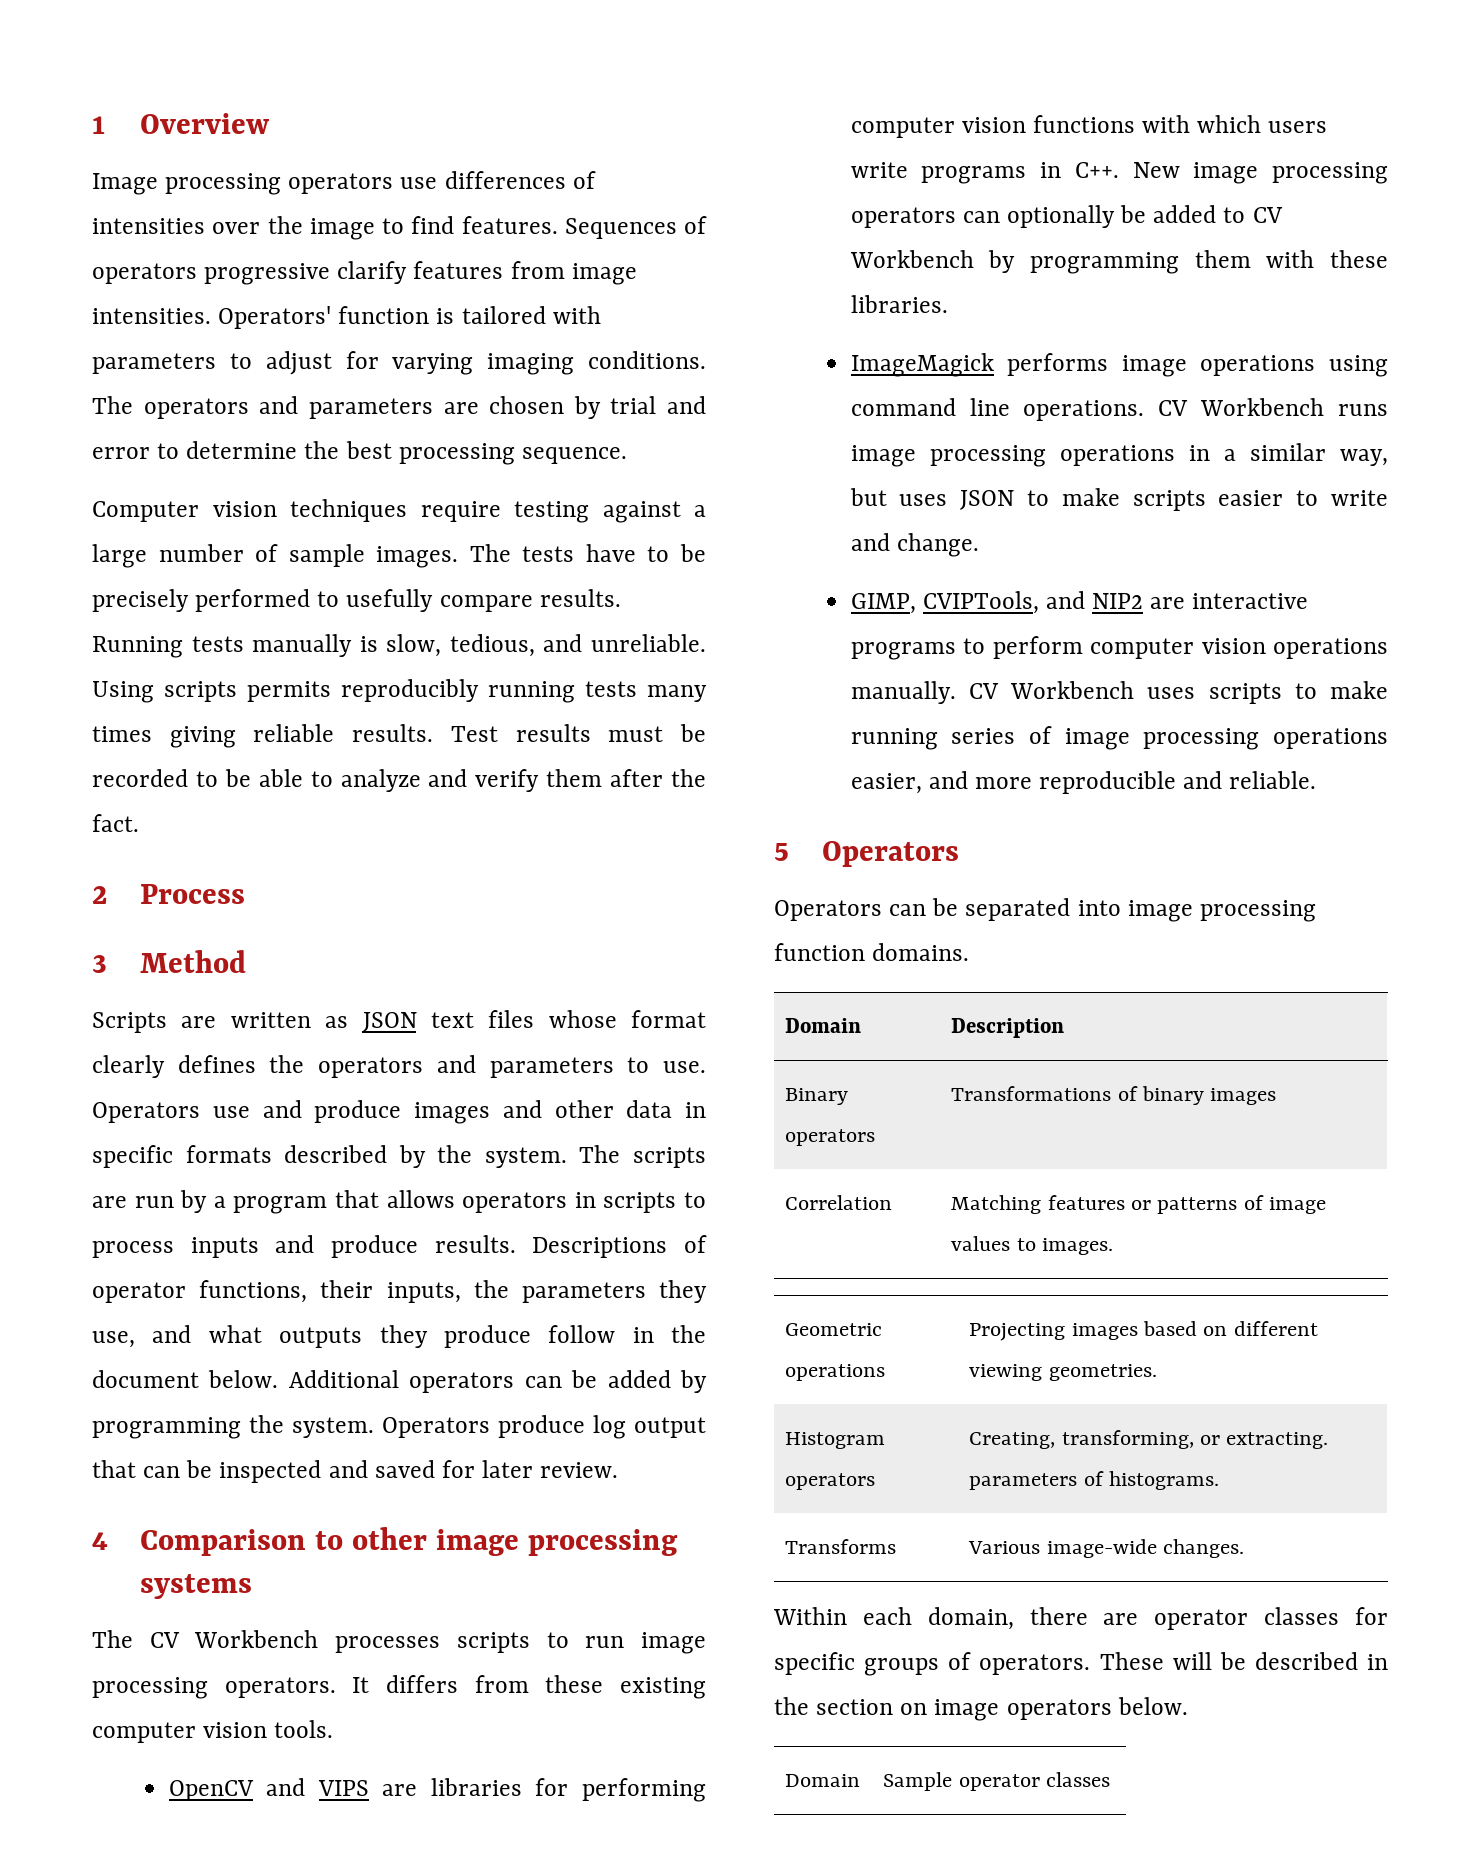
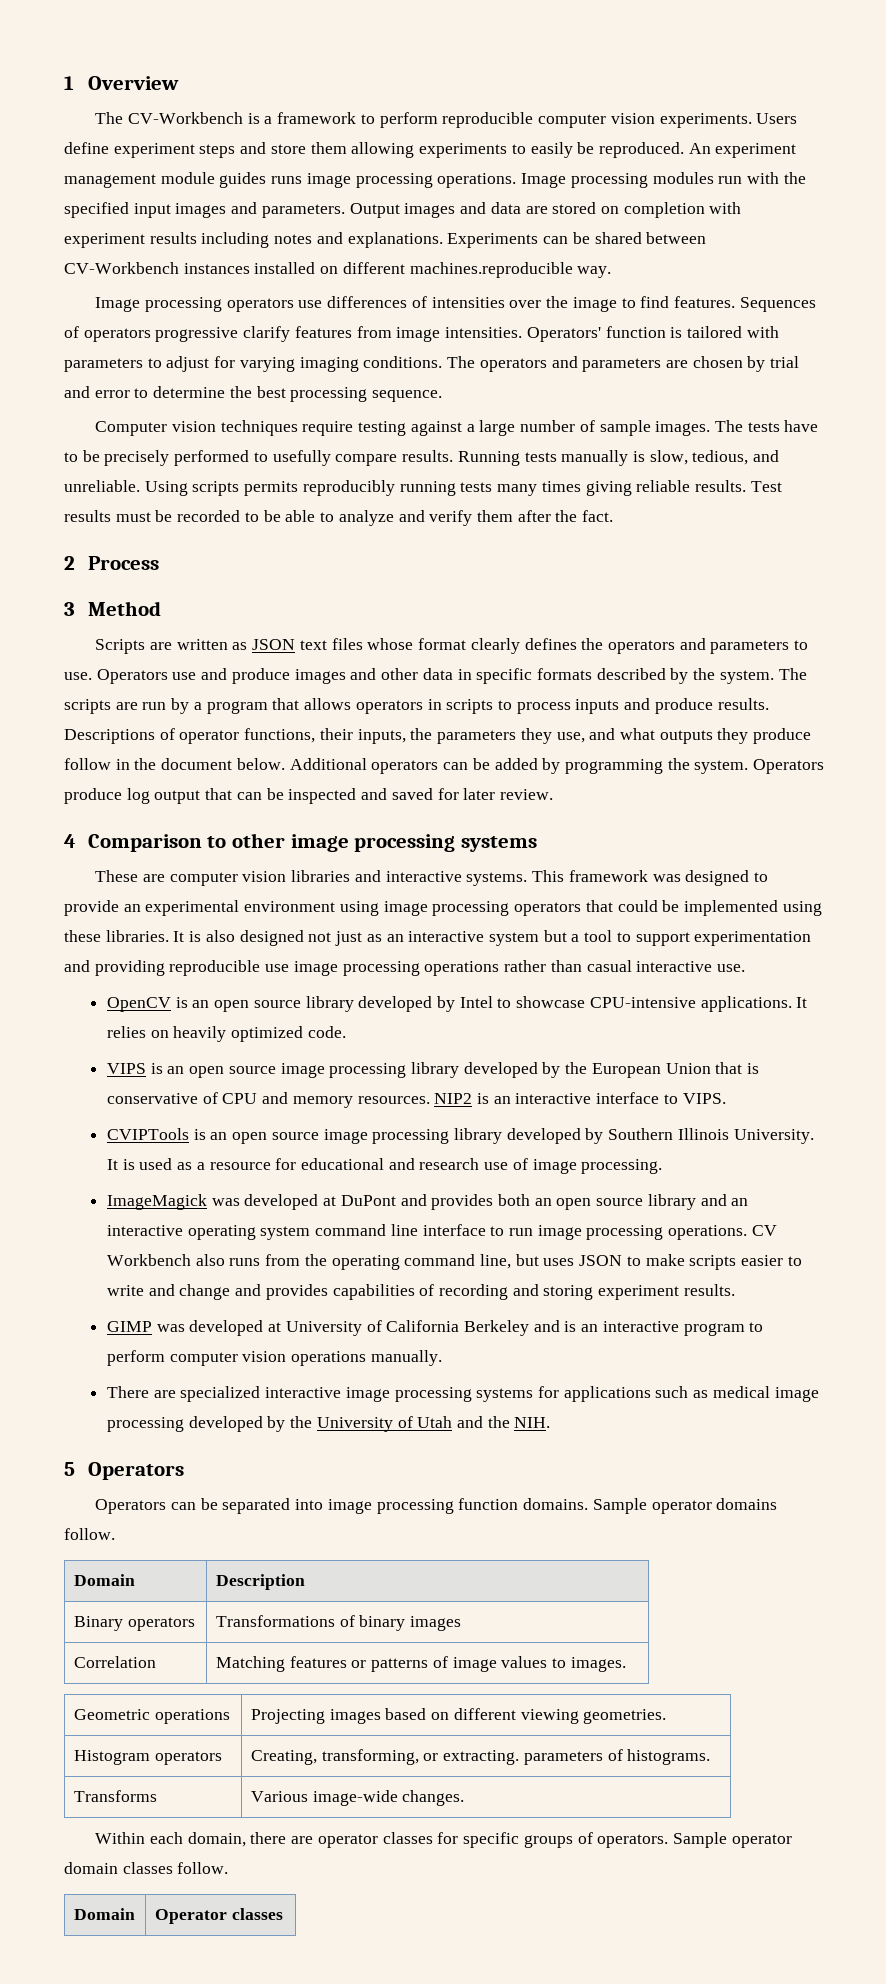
+ The CV-Workbench is a framework to perform reproducible computer vision experiments. Users define experiment steps and store them allowing experiments to easily be reproduced. An experiment management module guides runs image processing operations. Image processing modules run with the specified input images and parameters. Output images and data are stored on completion with experiment results including notes and explanations. Experiments can be shared between CV-Workbench instances installed on different machines.reproducible way.
- The CV Workbench processes scripts to run image processing operators. It differs from these existing computer vision tools.
- OpenCV and VIPS are libraries for performing computer vision functions with which users write programs in C++. New image processing operators can optionally be added to CV Workbench by programming them with these libraries.
- ImageMagick performs image operations using command line operations. CV Workbench runs image processing operations in a similar way, but uses JSON to make scripts easier to write and change.
- GIMP, CVIPTools, and NIP2 are interactive programs to perform computer vision operations manually. CV Workbench uses scripts to make running series of image processing operations easier, and more reproducible and reliable.
+ These are computer vision libraries and interactive systems. This framework was designed to provide an experimental environment using image processing operators that could be implemented using these libraries. It is also designed not just as an interactive system but a tool to support experimentation and providing reproducible use image processing operations rather than casual interactive use.
+ OpenCV is an open source library developed by Intel to showcase CPU-intensive applications. It relies on heavily optimized code.
+ VIPS is an open source image processing library developed by the European Union that is conservative of CPU and memory resources. NIP2 is an interactive interface to VIPS.
+ CVIPTools is an open source image processing library developed by Southern Illinois University. It is used as a resource for educational and research use of image processing.
+ ImageMagick was developed at DuPont and provides both an open source library and an interactive operating system command line interface to run image processing operations. CV Workbench also runs from the operating command line, but uses JSON to make scripts easier to write and change and provides capabilities of recording and storing experiment results.
+ GIMP was developed at University of California Berkeley and is an interactive program to perform computer vision operations manually.
+ There are specialized interactive image processing systems for applications such as medical image processing developed by the University of Utah and the NIH.
+ Sample operator domains follow.
- These will be described in the section on image operators below.
- Domain | Sample operator classes
+ Sample operator domain classes follow.
+ Domain | Operator classes

